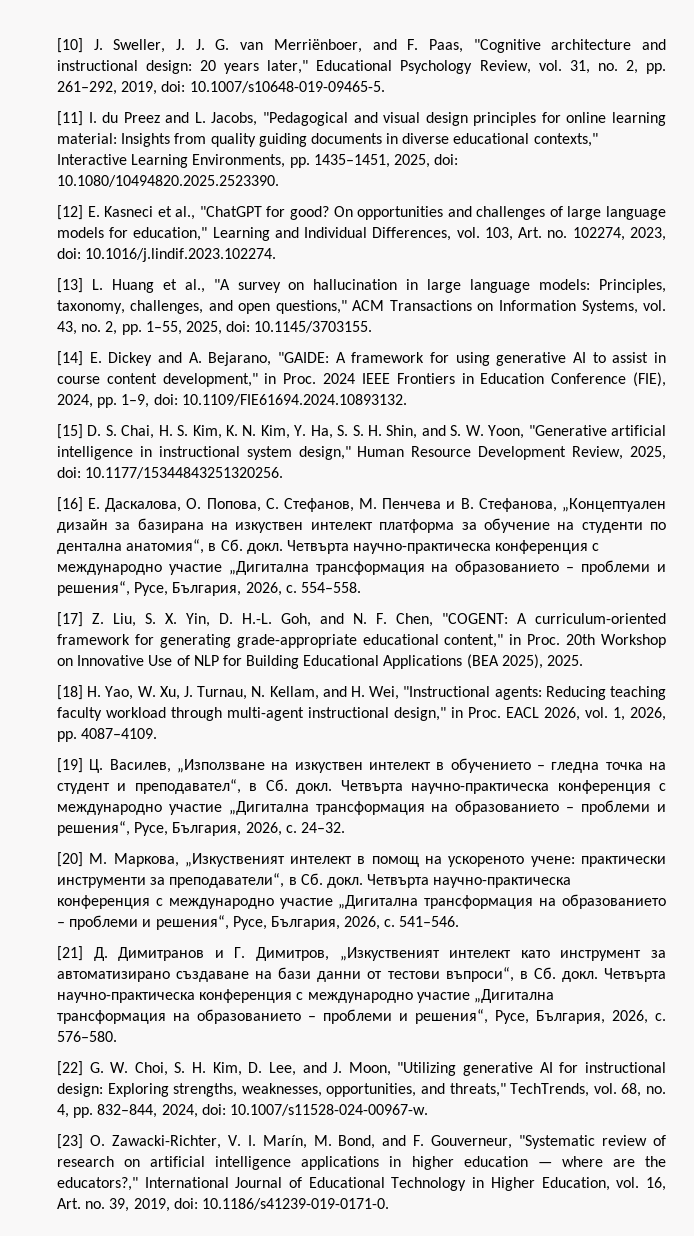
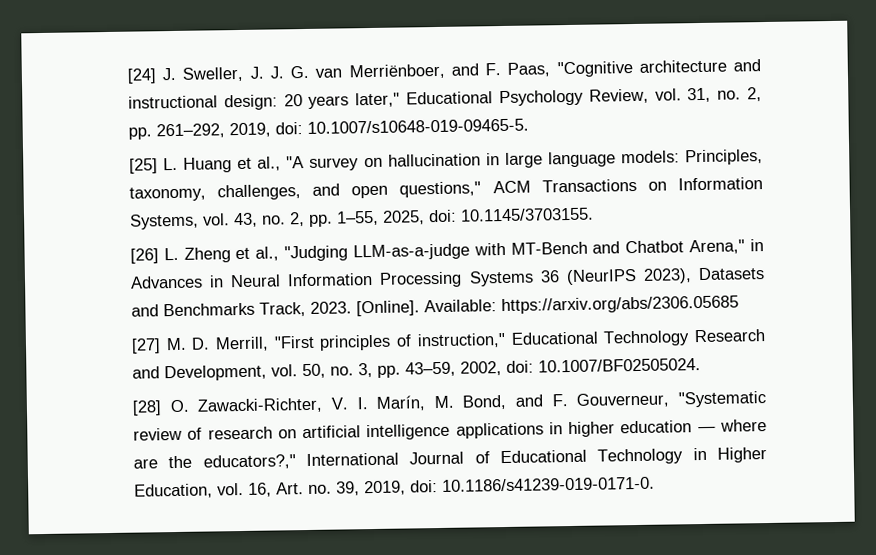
- [10] J. Sweller, J. J. G. van Merriënboer, and F. Paas, "Cognitive architecture and instructional design: 20 years later," Educational Psychology Review, vol. 31, no. 2, pp. 261–292, 2019, doi: 10.1007/s10648-019-09465-5.
+ [24] J. Sweller, J. J. G. van Merriënboer, and F. Paas, "Cognitive architecture and instructional design: 20 years later," Educational Psychology Review, vol. 31, no. 2, pp. 261–292, 2019, doi: 10.1007/s10648-019-09465-5.
- [11] I. du Preez and L. Jacobs, "Pedagogical and visual design principles for online learning material: Insights from quality guiding documents in diverse educational contexts," Interactive Learning Environments, pp. 1435–1451, 2025, doi: 10.1080/10494820.2025.2523390.
- [12] E. Kasneci et al., "ChatGPT for good? On opportunities and challenges of large language models for education," Learning and Individual Differences, vol. 103, Art. no. 102274, 2023, doi: 10.1016/j.lindif.2023.102274.
- [13] L. Huang et al., "A survey on hallucination in large language models: Principles, taxonomy, challenges, and open questions," ACM Transactions on Information Systems, vol. 43, no. 2, pp. 1–55, 2025, doi: 10.1145/3703155.
+ [25] L. Huang et al., "A survey on hallucination in large language models: Principles, taxonomy, challenges, and open questions," ACM Transactions on Information Systems, vol. 43, no. 2, pp. 1–55, 2025, doi: 10.1145/3703155.
- [14] E. Dickey and A. Bejarano, "GAIDE: A framework for using generative AI to assist in course content development," in Proc. 2024 IEEE Frontiers in Education Conference (FIE), 2024, pp. 1–9, doi: 10.1109/FIE61694.2024.10893132.
- [15] D. S. Chai, H. S. Kim, K. N. Kim, Y. Ha, S. S. H. Shin, and S. W. Yoon, "Generative artificial intelligence in instructional system design," Human Resource Development Review, 2025, doi: 10.1177/15344843251320256.
- [16] Е. Даскалова, О. Попова, С. Стефанов, М. Пенчева и В. Стефанова, „Концептуален дизайн за базирана на изкуствен интелект платформа за обучение на студенти по дентална анатомия“, в Сб. докл. Четвърта научно-практическа конференция с международно участие „Дигитална трансформация на образованието – проблеми и решения“, Русе, България, 2026, с. 554–558.
- [17] Z. Liu, S. X. Yin, D. H.-L. Goh, and N. F. Chen, "COGENT: A curriculum-oriented framework for generating grade-appropriate educational content," in Proc. 20th Workshop on Innovative Use of NLP for Building Educational Applications (BEA 2025), 2025.
- [18] H. Yao, W. Xu, J. Turnau, N. Kellam, and H. Wei, "Instructional agents: Reducing teaching faculty workload through multi-agent instructional design," in Proc. EACL 2026, vol. 1, 2026, pp. 4087–4109.
- [19] Ц. Василев, „Използване на изкуствен интелект в обучението – гледна точка на студент и преподавател“, в Сб. докл. Четвърта научно-практическа конференция с международно участие „Дигитална трансформация на образованието – проблеми и решения“, Русе, България, 2026, с. 24–32.
- [20] М. Маркова, „Изкуственият интелект в помощ на ускореното учене: практически инструменти за преподаватели“, в Сб. докл. Четвърта научно-практическа конференция с международно участие „Дигитална трансформация на образованието – проблеми и решения“, Русе, България, 2026, с. 541–546.
- [21] Д. Димитранов и Г. Димитров, „Изкуственият интелект като инструмент за автоматизирано създаване на бази данни от тестови въпроси“, в Сб. докл. Четвърта научно-практическа конференция с международно участие „Дигитална трансформация на образованието – проблеми и решения“, Русе, България, 2026, с. 576–580.
- [22] G. W. Choi, S. H. Kim, D. Lee, and J. Moon, "Utilizing generative AI for instructional design: Exploring strengths, weaknesses, opportunities, and threats," TechTrends, vol. 68, no. 4, pp. 832–844, 2024, doi: 10.1007/s11528-024-00967-w.
- [23] O. Zawacki-Richter, V. I. Marín, M. Bond, and F. Gouverneur, "Systematic review of research on artificial intelligence applications in higher education — where are the educators?," International Journal of Educational Technology in Higher Education, vol. 16, Art. no. 39, 2019, doi: 10.1186/s41239-019-0171-0.
+ [26] L. Zheng et al., "Judging LLM-as-a-judge with MT-Bench and Chatbot Arena," in Advances in Neural Information Processing Systems 36 (NeurIPS 2023), Datasets and Benchmarks Track, 2023. [Online]. Available: https://arxiv.org/abs/2306.05685
+ [27] M. D. Merrill, "First principles of instruction," Educational Technology Research and Development, vol. 50, no. 3, pp. 43–59, 2002, doi: 10.1007/BF02505024.
+ [28] O. Zawacki-Richter, V. I. Marín, M. Bond, and F. Gouverneur, "Systematic review of research on artificial intelligence applications in higher education — where are the educators?," International Journal of Educational Technology in Higher Education, vol. 16, Art. no. 39, 2019, doi: 10.1186/s41239-019-0171-0.

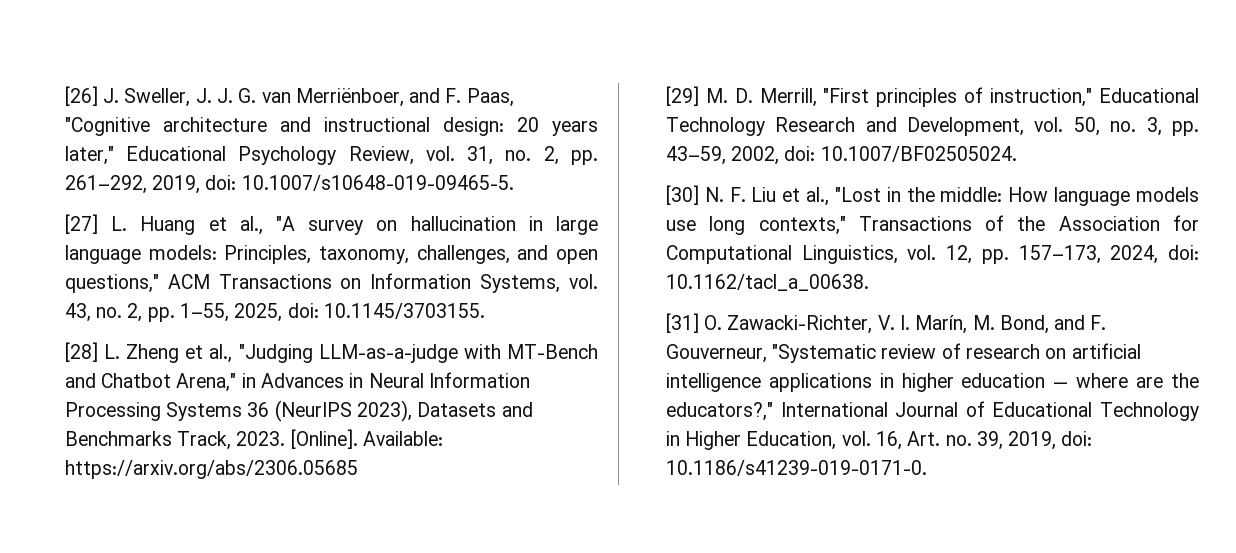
- [24] J. Sweller, J. J. G. van Merriënboer, and F. Paas, "Cognitive architecture and instructional design: 20 years later," Educational Psychology Review, vol. 31, no. 2, pp. 261–292, 2019, doi: 10.1007/s10648-019-09465-5.
+ [26] J. Sweller, J. J. G. van Merriënboer, and F. Paas, "Cognitive architecture and instructional design: 20 years later," Educational Psychology Review, vol. 31, no. 2, pp. 261–292, 2019, doi: 10.1007/s10648-019-09465-5.
- [25] L. Huang et al., "A survey on hallucination in large language models: Principles, taxonomy, challenges, and open questions," ACM Transactions on Information Systems, vol. 43, no. 2, pp. 1–55, 2025, doi: 10.1145/3703155.
+ [27] L. Huang et al., "A survey on hallucination in large language models: Principles, taxonomy, challenges, and open questions," ACM Transactions on Information Systems, vol. 43, no. 2, pp. 1–55, 2025, doi: 10.1145/3703155.
- [26] L. Zheng et al., "Judging LLM-as-a-judge with MT-Bench and Chatbot Arena," in Advances in Neural Information Processing Systems 36 (NeurIPS 2023), Datasets and Benchmarks Track, 2023.
+ [28] L. Zheng et al., "Judging LLM-as-a-judge with MT-Bench and Chatbot Arena," in Advances in Neural Information Processing Systems 36 (NeurIPS 2023), Datasets and Benchmarks Track, 2023.
- [27] M. D. Merrill, "First principles of instruction," Educational Technology Research and Development, vol. 50, no. 3, pp. 43–59, 2002, doi: 10.1007/BF02505024.
+ [29] M. D. Merrill, "First principles of instruction," Educational Technology Research and Development, vol. 50, no. 3, pp. 43–59, 2002, doi: 10.1007/BF02505024.
- [28] O. Zawacki-Richter, V. I. Marín, M. Bond, and F. Gouverneur, "Systematic review of research on artificial intelligence applications in higher education — where are the educators?," International Journal of Educational Technology in Higher Education, vol. 16, Art. no. 39, 2019, doi: 10.1186/s41239-019-0171-0.
+ [30] N. F. Liu et al., "Lost in the middle: How language models use long contexts," Transactions of the Association for Computational Linguistics, vol. 12, pp. 157–173, 2024, doi: 10.1162/tacl_a_00638.
+ [31] O. Zawacki-Richter, V. I. Marín, M. Bond, and F. Gouverneur, "Systematic review of research on artificial intelligence applications in higher education — where are the educators?," International Journal of Educational Technology in Higher Education, vol. 16, Art. no. 39, 2019, doi: 10.1186/s41239-019-0171-0.

